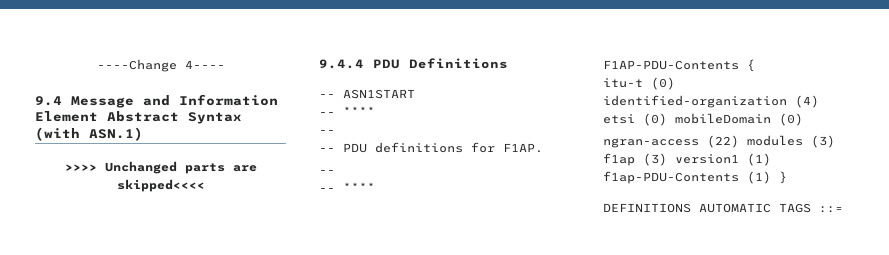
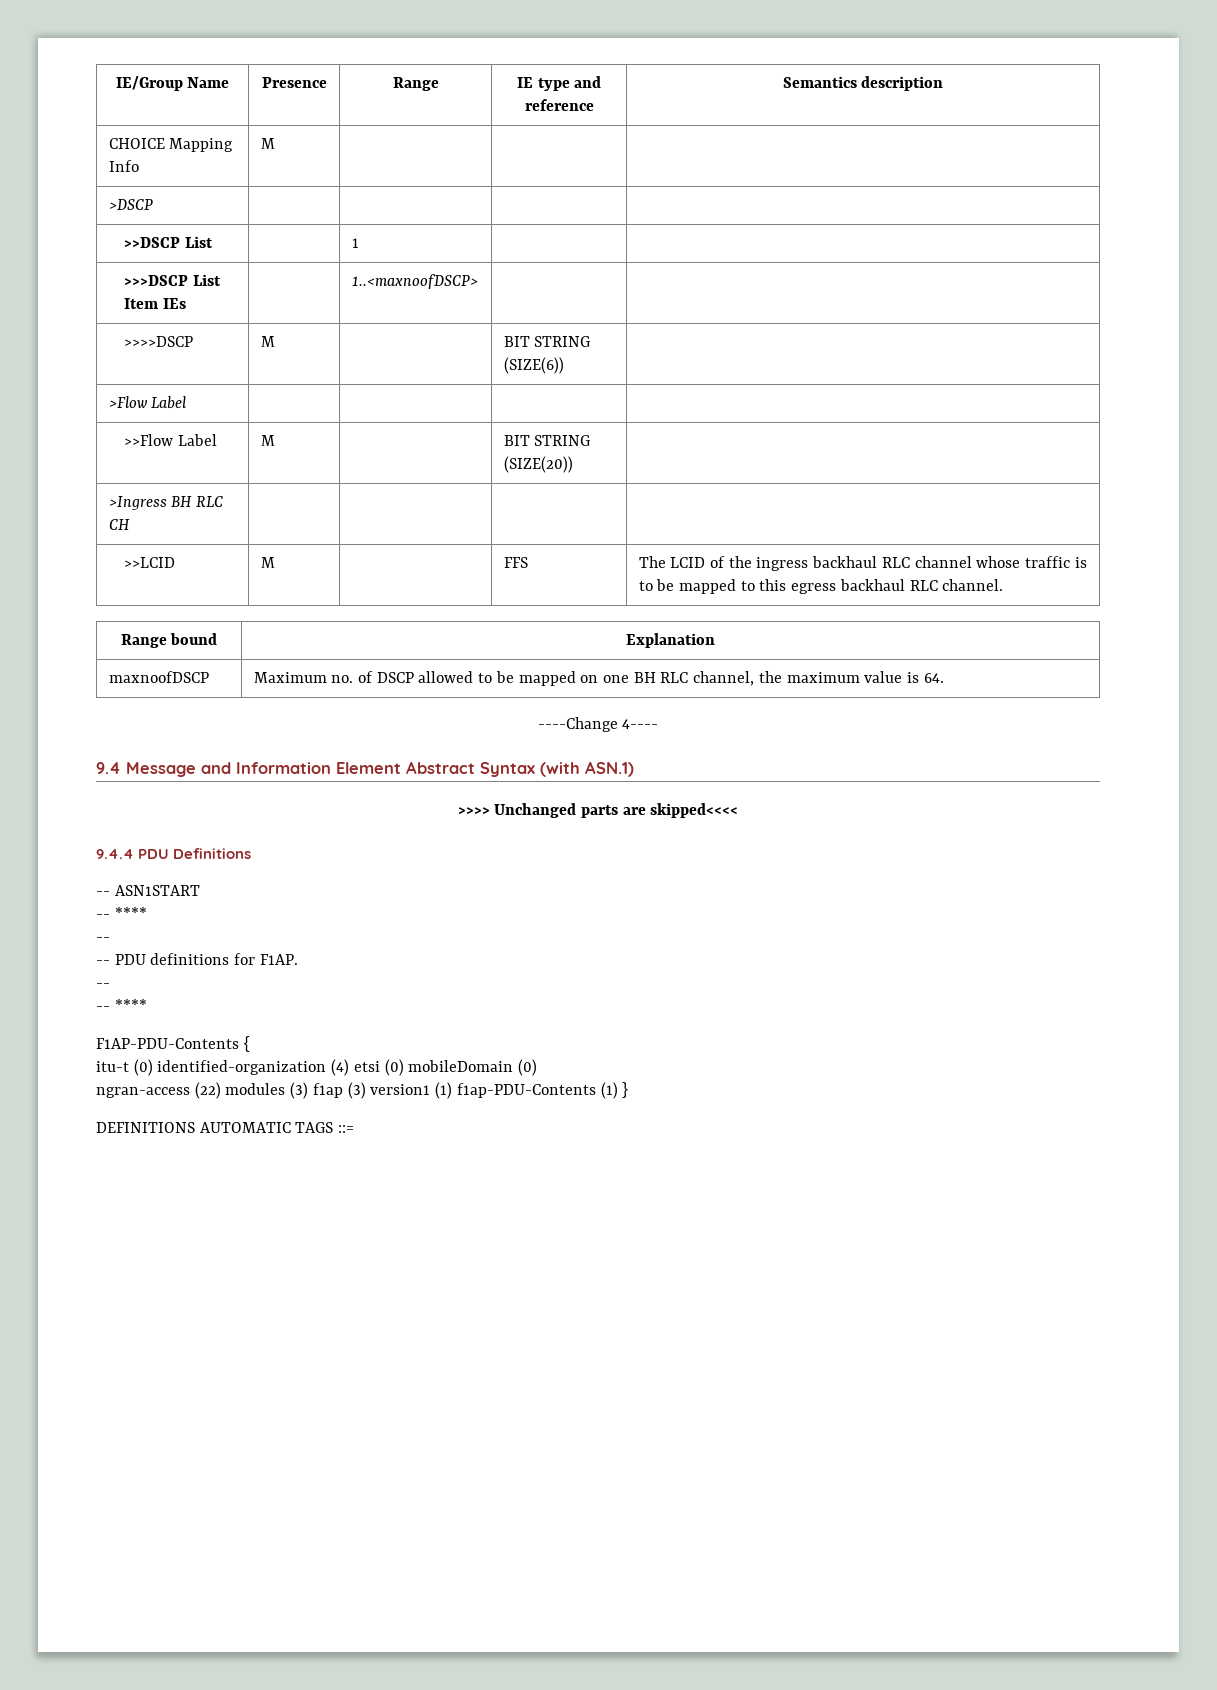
+ IE/Group Name | Presence | Range | IE type and reference | Semantics description
+ CHOICE Mapping Info | M | | |
+ >DSCP | | | |
+ >>DSCP List | | 1 | |
+ >>>DSCP List Item IEs | | 1..<maxnoofDSCP> | |
+ >>>>DSCP | M | | BIT STRING (SIZE(6)) |
+ >Flow Label | | | |
+ >>Flow Label | M | | BIT STRING (SIZE(20)) |
+ >Ingress BH RLC CH | | | |
+ >>LCID | M | | FFS | The LCID of the ingress backhaul RLC channel whose traffic is to be mapped to this egress backhaul RLC channel.
+ Range bound | Explanation
+ maxnoofDSCP | Maximum no. of DSCP allowed to be mapped on one BH RLC channel, the maximum value is 64.

